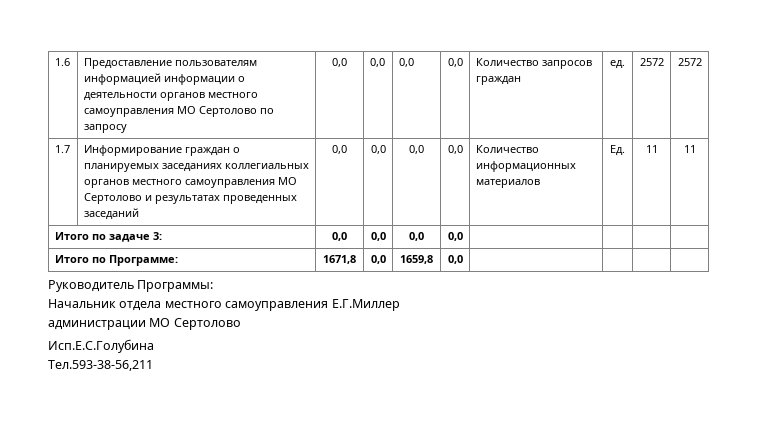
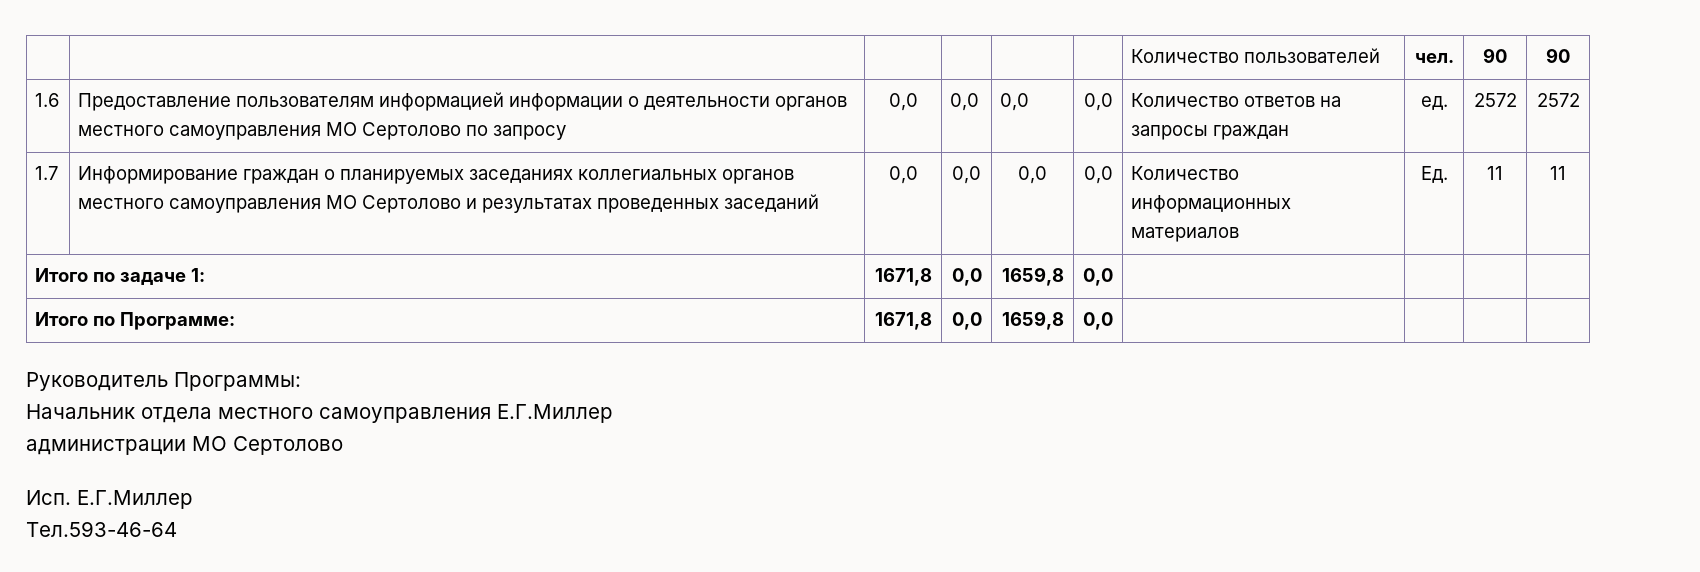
+ | | | | | | Количество пользователей | чел. | 90 | 90
- 1.6 | Предоставление пользователям информацией информации о деятельности органов местного самоуправления МО Сертолово по запросу | 0,0 | 0,0 | 0,0 | 0,0 | Количество запросов граждан | ед. | 2572 | 2572
+ 1.6 | Предоставление пользователям информацией информации о деятельности органов местного самоуправления МО Сертолово по запросу | 0,0 | 0,0 | 0,0 | 0,0 | Количество ответов на запросы граждан | ед. | 2572 | 2572
- Итого по задаче 3: | 0,0 | 0,0 | 0,0 | 0,0 | | | |
+ Итого по задаче 1: | 1671,8 | 0,0 | 1659,8 | 0,0 | | | |
- Исп.Е.С.Голубина
- Тел.593-38-56,211
+ Исп. Е.Г.Миллер
+ Тел.593-46-64

